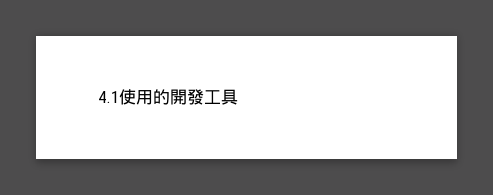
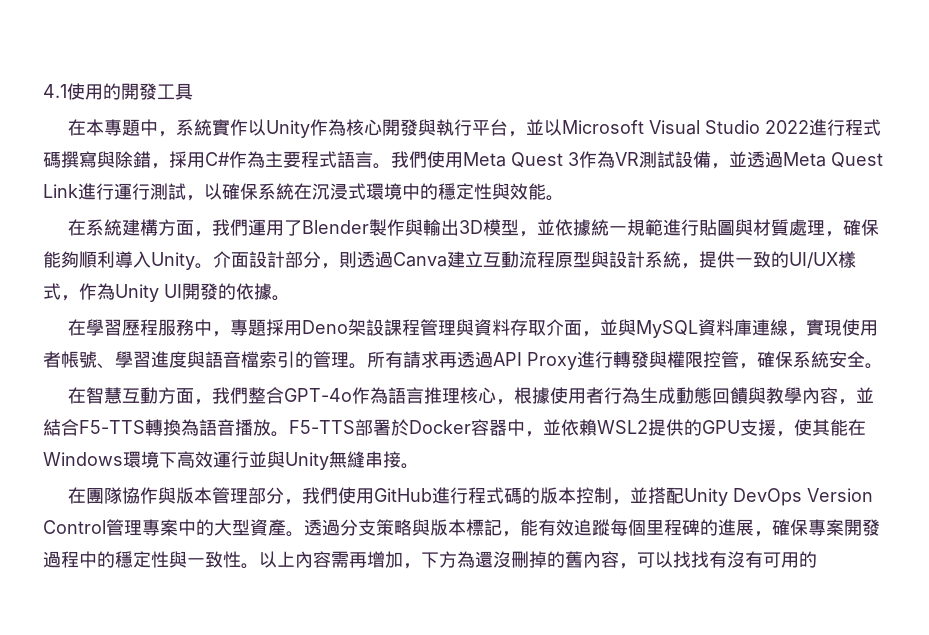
+ 在本專題中，系統實作以Unity作為核心開發與執行平台，並以Microsoft Visual Studio 2022進行程式碼撰寫與除錯，採用C#作為主要程式語言。我們使用Meta Quest 3作為VR測試設備，並透過Meta Quest Link進行運行測試，以確保系統在沉浸式環境中的穩定性與效能。
+ 在系統建構方面，我們運用了Blender製作與輸出3D模型，並依據統一規範進行貼圖與材質處理，確保能夠順利導入Unity。介面設計部分，則透過Canva建立互動流程原型與設計系統，提供一致的UI/UX樣式，作為Unity UI開發的依據。
+ 在學習歷程服務中，專題採用Deno架設課程管理與資料存取介面，並與MySQL資料庫連線，實現使用者帳號、學習進度與語音檔索引的管理。所有請求再透過API Proxy進行轉發與權限控管，確保系統安全。
+ 在智慧互動方面，我們整合GPT-4o作為語言推理核心，根據使用者行為生成動態回饋與教學內容，並結合F5-TTS轉換為語音播放。F5-TTS部署於Docker容器中，並依賴WSL2提供的GPU支援，使其能在Windows環境下高效運行並與Unity無縫串接。
+ 在團隊協作與版本管理部分，我們使用GitHub進行程式碼的版本控制，並搭配Unity DevOps Version Control管理專案中的大型資產。透過分支策略與版本標記，能有效追蹤每個里程碑的進展，確保專案開發過程中的穩定性與一致性。以上內容需再增加，下方為還沒刪掉的舊內容，可以找找有沒有可用的

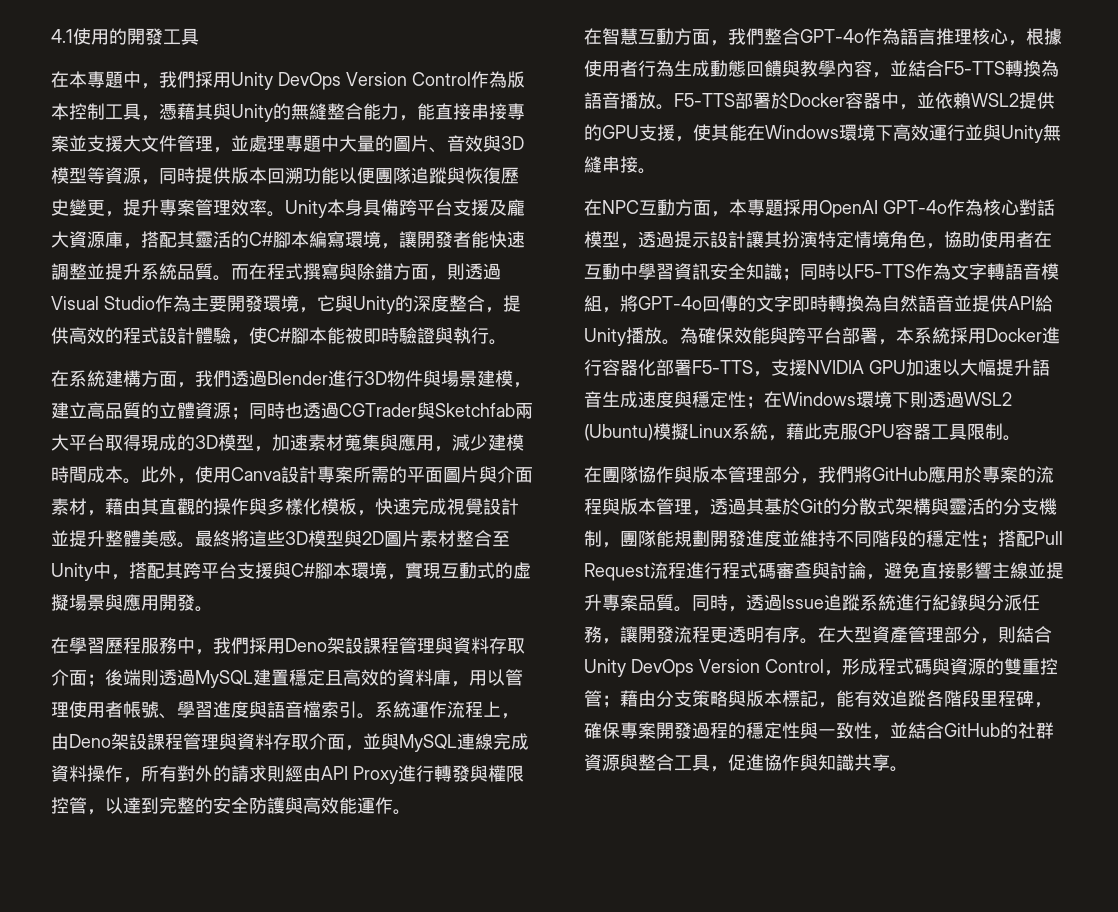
- 在本專題中，系統實作以Unity作為核心開發與執行平台，並以Microsoft Visual Studio 2022進行程式碼撰寫與除錯，採用C#作為主要程式語言。我們使用Meta Quest 3作為VR測試設備，並透過Meta Quest Link進行運行測試，以確保系統在沉浸式環境中的穩定性與效能。
+ 在本專題中，我們採用Unity DevOps Version Control作為版本控制工具，憑藉其與Unity的無縫整合能力，能直接串接專案並支援大文件管理，並處理專題中大量的圖片、音效與3D模型等資源，同時提供版本回溯功能以便團隊追蹤與恢復歷史變更，提升專案管理效率。Unity本身具備跨平台支援及龐大資源庫，搭配其靈活的C#腳本編寫環境，讓開發者能快速調整並提升系統品質。而在程式撰寫與除錯方面，則透過Visual Studio作為主要開發環境，它與Unity的深度整合，提供高效的程式設計體驗，使C#腳本能被即時驗證與執行。
- 在系統建構方面，我們運用了Blender製作與輸出3D模型，並依據統一規範進行貼圖與材質處理，確保能夠順利導入Unity。介面設計部分，則透過Canva建立互動流程原型與設計系統，提供一致的UI/UX樣式，作為Unity UI開發的依據。
+ 在系統建構方面，我們透過Blender進行3D物件與場景建模，建立高品質的立體資源；同時也透過CGTrader與Sketchfab兩大平台取得現成的3D模型，加速素材蒐集與應用，減少建模時間成本。此外，使用Canva設計專案所需的平面圖片與介面素材，藉由其直觀的操作與多樣化模板，快速完成視覺設計並提升整體美感。最終將這些3D模型與2D圖片素材整合至Unity中，搭配其跨平台支援與C#腳本環境，實現互動式的虛擬場景與應用開發。
- 在學習歷程服務中，專題採用Deno架設課程管理與資料存取介面，並與MySQL資料庫連線，實現使用者帳號、學習進度與語音檔索引的管理。所有請求再透過API Proxy進行轉發與權限控管，確保系統安全。
+ 在學習歷程服務中，我們採用Deno架設課程管理與資料存取介面；後端則透過MySQL建置穩定且高效的資料庫，用以管理使用者帳號、學習進度與語音檔索引。系統運作流程上，由Deno架設課程管理與資料存取介面，並與MySQL連線完成資料操作，所有對外的請求則經由API Proxy進行轉發與權限控管，以達到完整的安全防護與高效能運作。
+ 在NPC互動方面，本專題採用OpenAI GPT-4o作為核心對話模型，透過提示設計讓其扮演特定情境角色，協助使用者在互動中學習資訊安全知識；同時以F5-TTS作為文字轉語音模組，將GPT-4o回傳的文字即時轉換為自然語音並提供API給Unity播放。為確保效能與跨平台部署，本系統採用Docker進行容器化部署F5-TTS，支援NVIDIA GPU加速以大幅提升語音生成速度與穩定性；在Windows環境下則透過WSL2 (Ubuntu)模擬Linux系統，藉此克服GPU容器工具限制。
- 在團隊協作與版本管理部分，我們使用GitHub進行程式碼的版本控制，並搭配Unity DevOps Version Control管理專案中的大型資產。透過分支策略與版本標記，能有效追蹤每個里程碑的進展，確保專案開發過程中的穩定性與一致性。以上內容需再增加，下方為還沒刪掉的舊內容，可以找找有沒有可用的
+ 在團隊協作與版本管理部分，我們將GitHub應用於專案的流程與版本管理，透過其基於Git的分散式架構與靈活的分支機制，團隊能規劃開發進度並維持不同階段的穩定性；搭配Pull Request流程進行程式碼審查與討論，避免直接影響主線並提升專案品質。同時，透過Issue追蹤系統進行紀錄與分派任務，讓開發流程更透明有序。在大型資產管理部分，則結合Unity DevOps Version Control，形成程式碼與資源的雙重控管；藉由分支策略與版本標記，能有效追蹤各階段里程碑，確保專案開發過程的穩定性與一致性，並結合GitHub的社群資源與整合工具，促進協作與知識共享。

